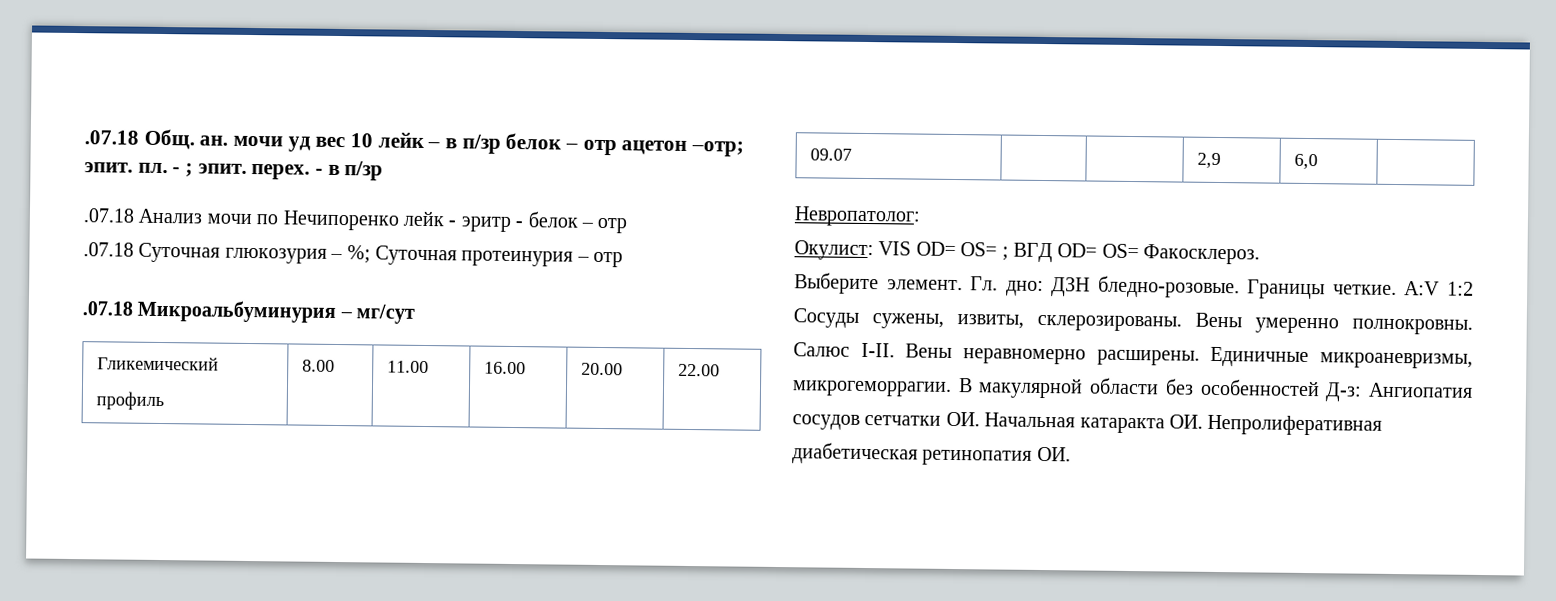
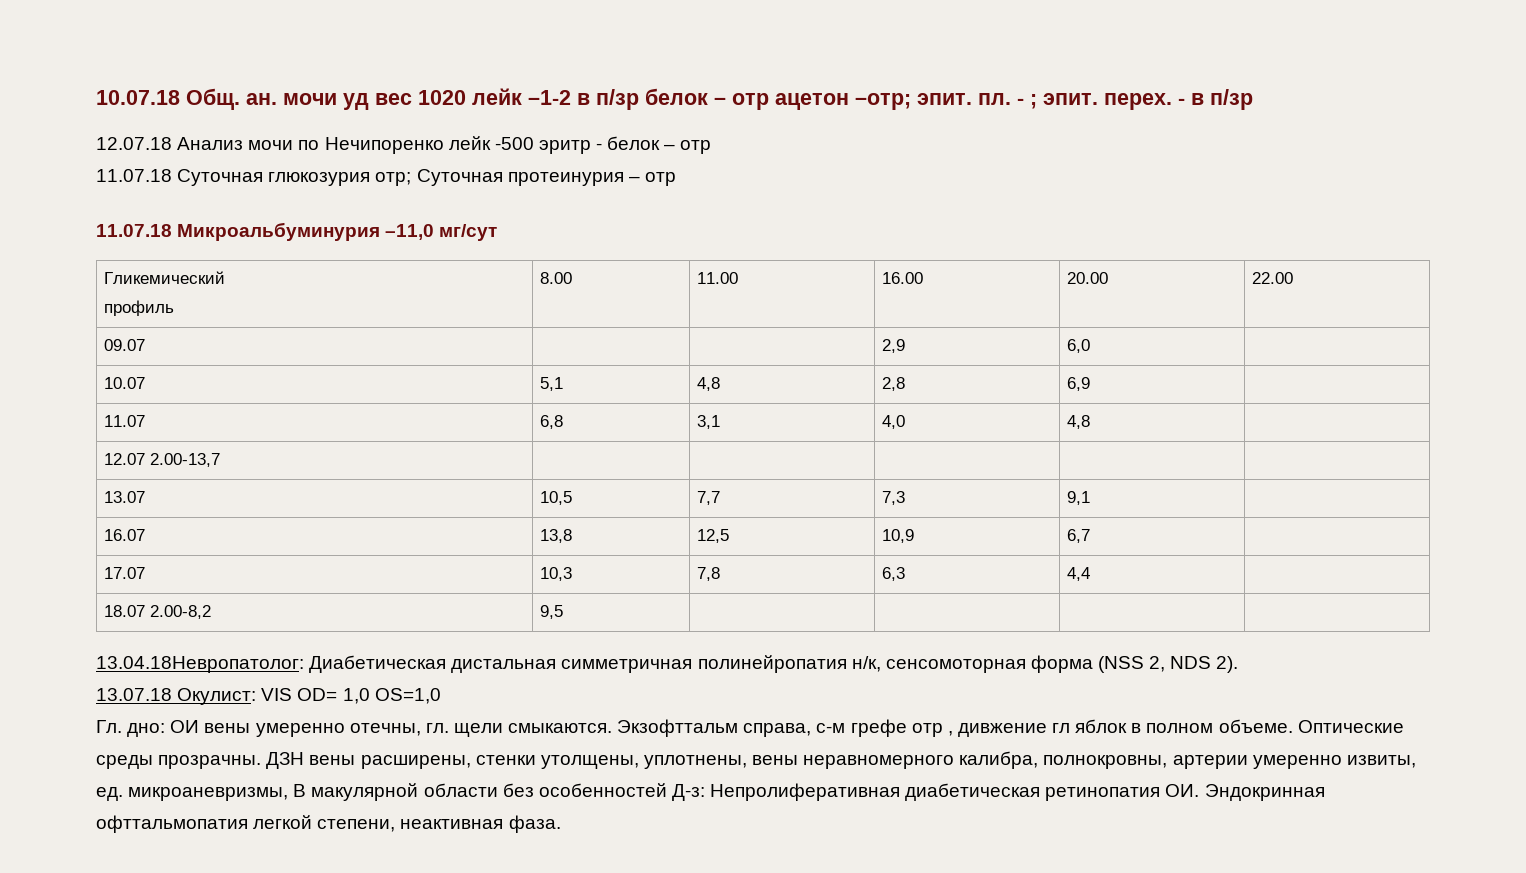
- .07.18 Общ. ан. мочи уд вес 10 лейк – в п/зр белок – отр ацетон –отр; эпит. пл.
+ 10.07.18 Общ. ан. мочи уд вес 1020 лейк –1-2 в п/зр белок – отр ацетон –отр; эпит. пл.
- .07.18 Анализ мочи по Нечипоренко лейк - эритр - белок – отр
+ 12.07.18 Анализ мочи по Нечипоренко лейк -500 эритр - белок – отр
- .07.18 Суточная глюкозурия – %; Суточная протеинурия – отр
+ 11.07.18 Суточная глюкозурия отр; Суточная протеинурия – отр
- .07.18 Микроальбуминурия – мг/сут
+ 11.07.18 Микроальбуминурия –11,0 мг/сут
- Невропатолог:
- Окулист: VIS OD= OS= ; ВГД OD= OS= Факосклероз.
- Выберите элемент. Гл. дно: ДЗН бледно-розовые. Границы четкие. А:V 1:2 Сосуды сужены, извиты, склерозированы. Вены умеренно полнокровны. Салюс I-II. Вены неравномерно расширены. Единичные микроаневризмы, микрогеморрагии. В макулярной области без особенностей Д-з: Ангиопатия сосудов сетчатки ОИ. Начальная катаракта ОИ. Непролиферативная диабетическая ретинопатия ОИ.
+ 10.07 | 5,1 | 4,8 | 2,8 | 6,9 |
+ 11.07 | 6,8 | 3,1 | 4,0 | 4,8 |
+ 12.07 2.00-13,7 | | | | |
+ 13.07 | 10,5 | 7,7 | 7,3 | 9,1 |
+ 16.07 | 13,8 | 12,5 | 10,9 | 6,7 |
+ 17.07 | 10,3 | 7,8 | 6,3 | 4,4 |
+ 18.07 2.00-8,2 | 9,5 | | | |
+ 13.04.18Невропатолог: Диабетическая дистальная симметричная полинейропатия н/к, сенсомоторная форма (NSS 2, NDS 2).
+ 13.07.18 Окулист: VIS OD= 1,0 OS=1,0
+ Гл. дно: ОИ вены умеренно отечны, гл. щели смыкаются. Экзофттальм справа, с-м грефе отр , дивжение гл яблок в полном объеме. Оптические среды прозрачны. ДЗН вены расширены, стенки утолщены, уплотнены, вены неравномерного калибра, полнокровны, артерии умеренно извиты, ед. микроаневризмы, В макулярной области без особенностей Д-з: Непролиферативная диабетическая ретинопатия ОИ. Эндокринная офттальмопатия легкой степени, неактивная фаза.

